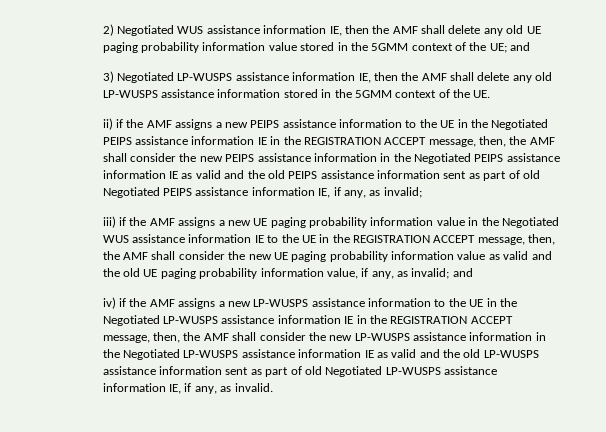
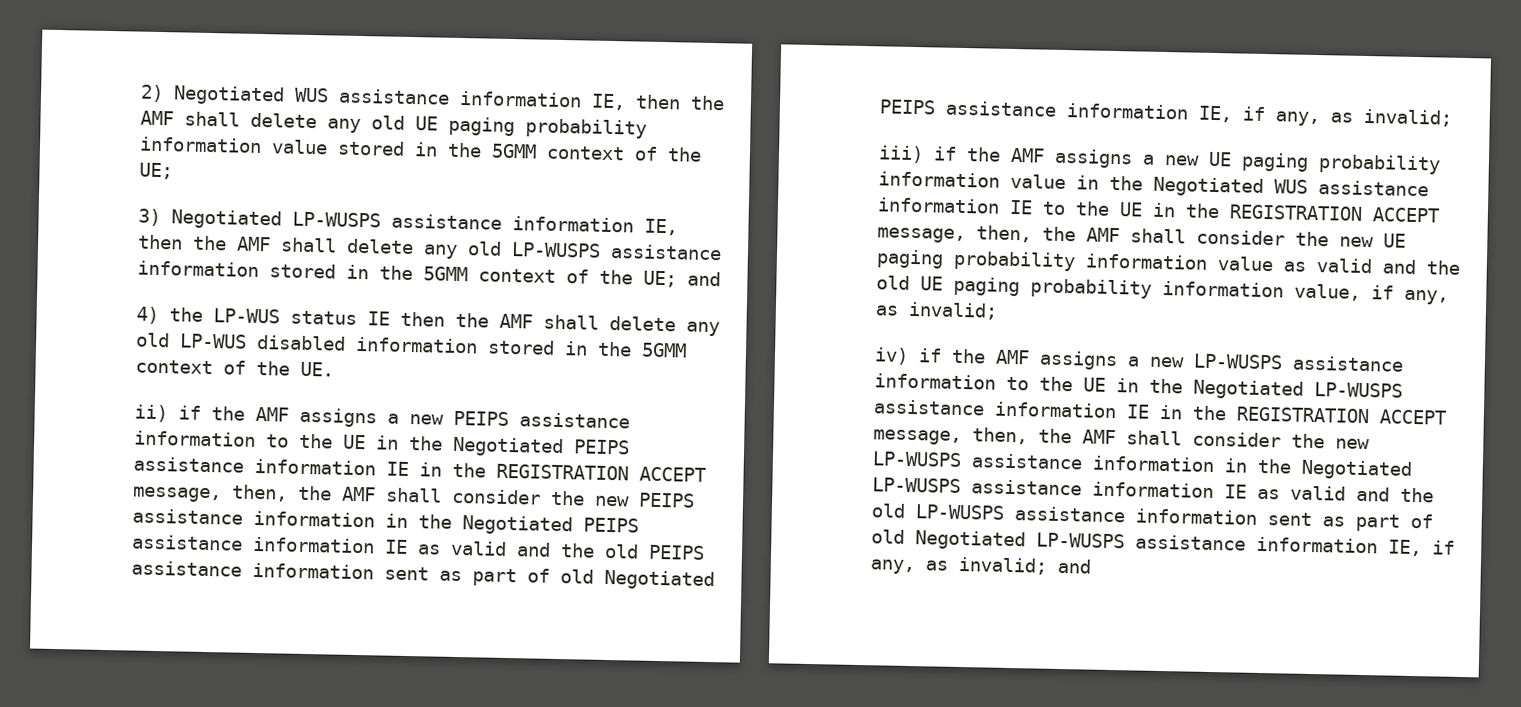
- 2) Negotiated WUS assistance information IE, then the AMF shall delete any old UE paging probability information value stored in the 5GMM context of the UE; and
+ 2) Negotiated WUS assistance information IE, then the AMF shall delete any old UE paging probability information value stored in the 5GMM context of the UE;
- 3) Negotiated LP-WUSPS assistance information IE, then the AMF shall delete any old LP-WUSPS assistance information stored in the 5GMM context of the UE.
+ 3) Negotiated LP-WUSPS assistance information IE, then the AMF shall delete any old LP-WUSPS assistance information stored in the 5GMM context of the UE; and
+ 4) the LP-WUS status IE then the AMF shall delete any old LP-WUS disabled information stored in the 5GMM context of the UE.
- iii) if the AMF assigns a new UE paging probability information value in the Negotiated WUS assistance information IE to the UE in the REGISTRATION ACCEPT message, then, the AMF shall consider the new UE paging probability information value as valid and the old UE paging probability information value, if any, as invalid; and
+ iii) if the AMF assigns a new UE paging probability information value in the Negotiated WUS assistance information IE to the UE in the REGISTRATION ACCEPT message, then, the AMF shall consider the new UE paging probability information value as valid and the old UE paging probability information value, if any, as invalid;
- iv) if the AMF assigns a new LP-WUSPS assistance information to the UE in the Negotiated LP-WUSPS assistance information IE in the REGISTRATION ACCEPT message, then, the AMF shall consider the new LP-WUSPS assistance information in the Negotiated LP-WUSPS assistance information IE as valid and the old LP-WUSPS assistance information sent as part of old Negotiated LP-WUSPS assistance information IE, if any, as invalid.
+ iv) if the AMF assigns a new LP-WUSPS assistance information to the UE in the Negotiated LP-WUSPS assistance information IE in the REGISTRATION ACCEPT message, then, the AMF shall consider the new LP-WUSPS assistance information in the Negotiated LP-WUSPS assistance information IE as valid and the old LP-WUSPS assistance information sent as part of old Negotiated LP-WUSPS assistance information IE, if any, as invalid; and

